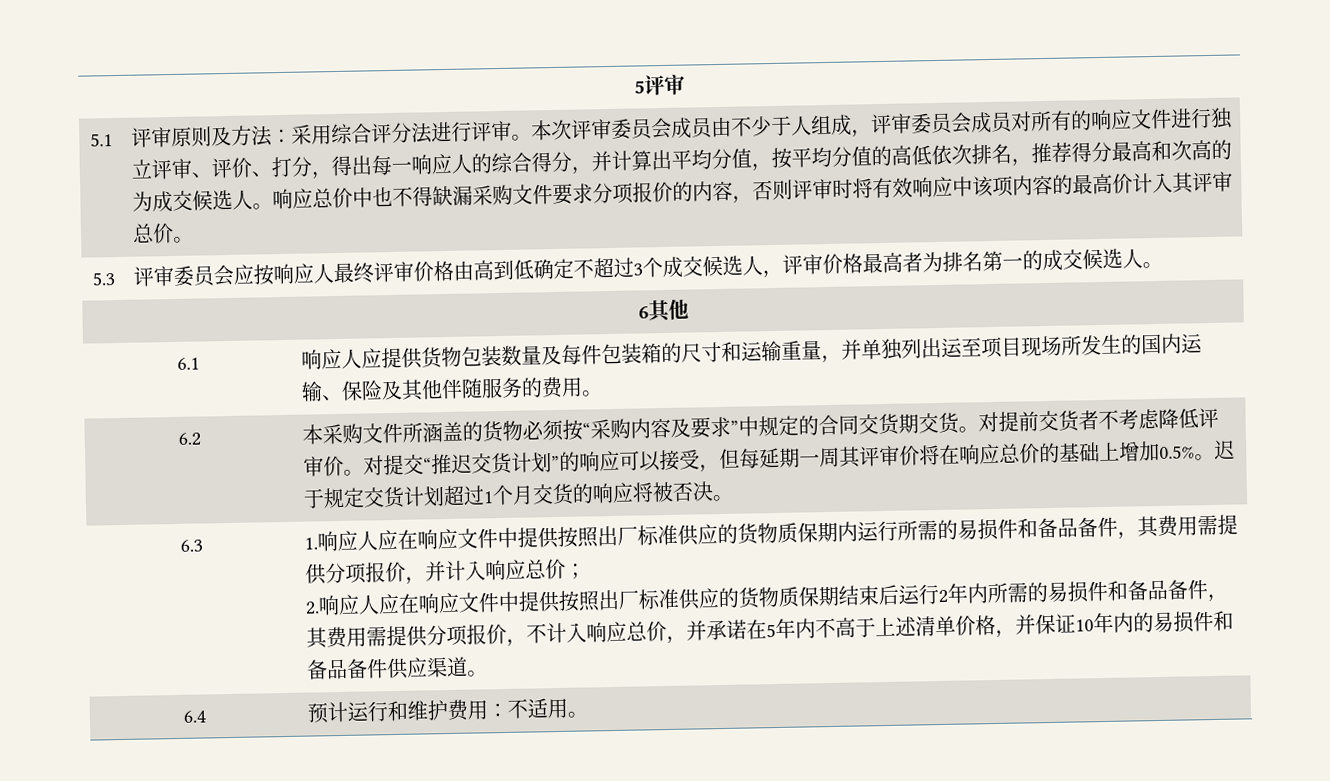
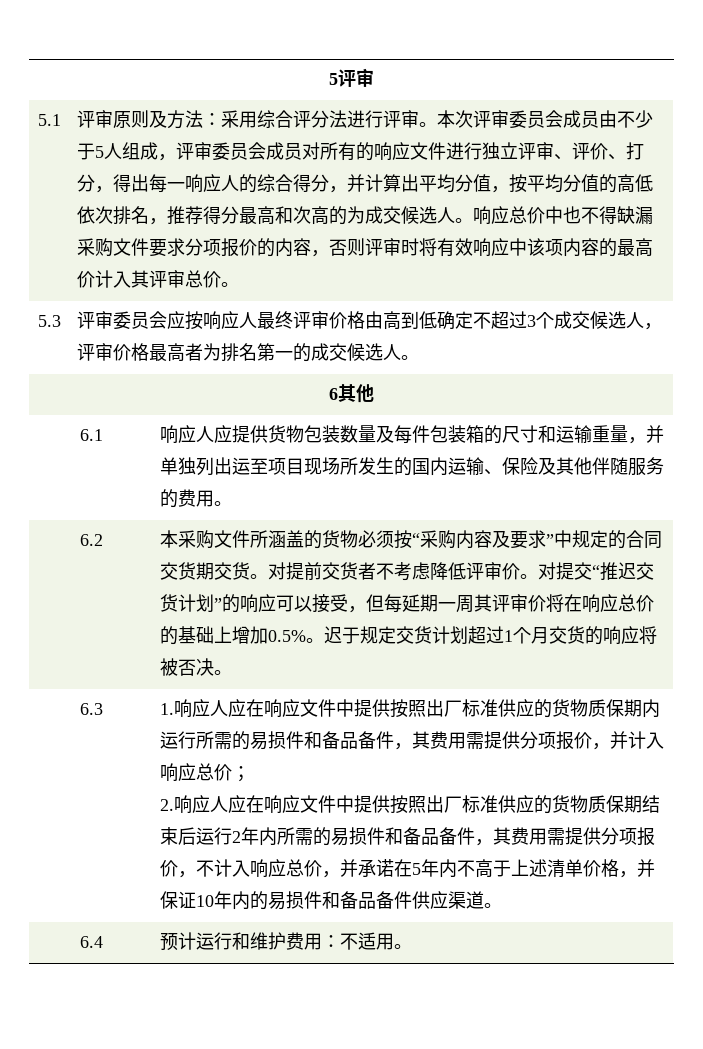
- 本次评审委员会成员由不少于人组成，评审委员会成员对所有的响应文件进行独立评审、评价、打分，得出每一响应人的综合得分，并计算出平均分值，按平均分值的高低依次排名，推荐得分最高和次高的为成交候选人。
+ 本次评审委员会成员由不少于5人组成，评审委员会成员对所有的响应文件进行独立评审、评价、打分，得出每一响应人的综合得分，并计算出平均分值，按平均分值的高低依次排名，推荐得分最高和次高的为成交候选人。

